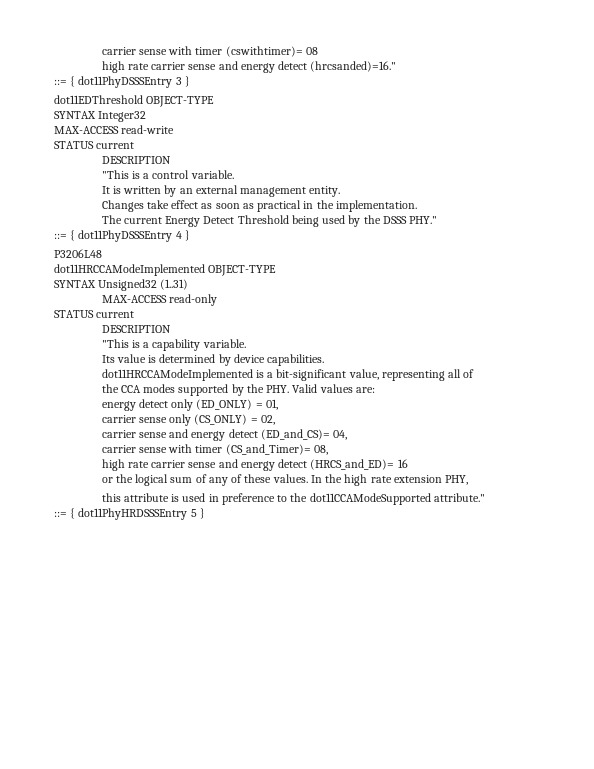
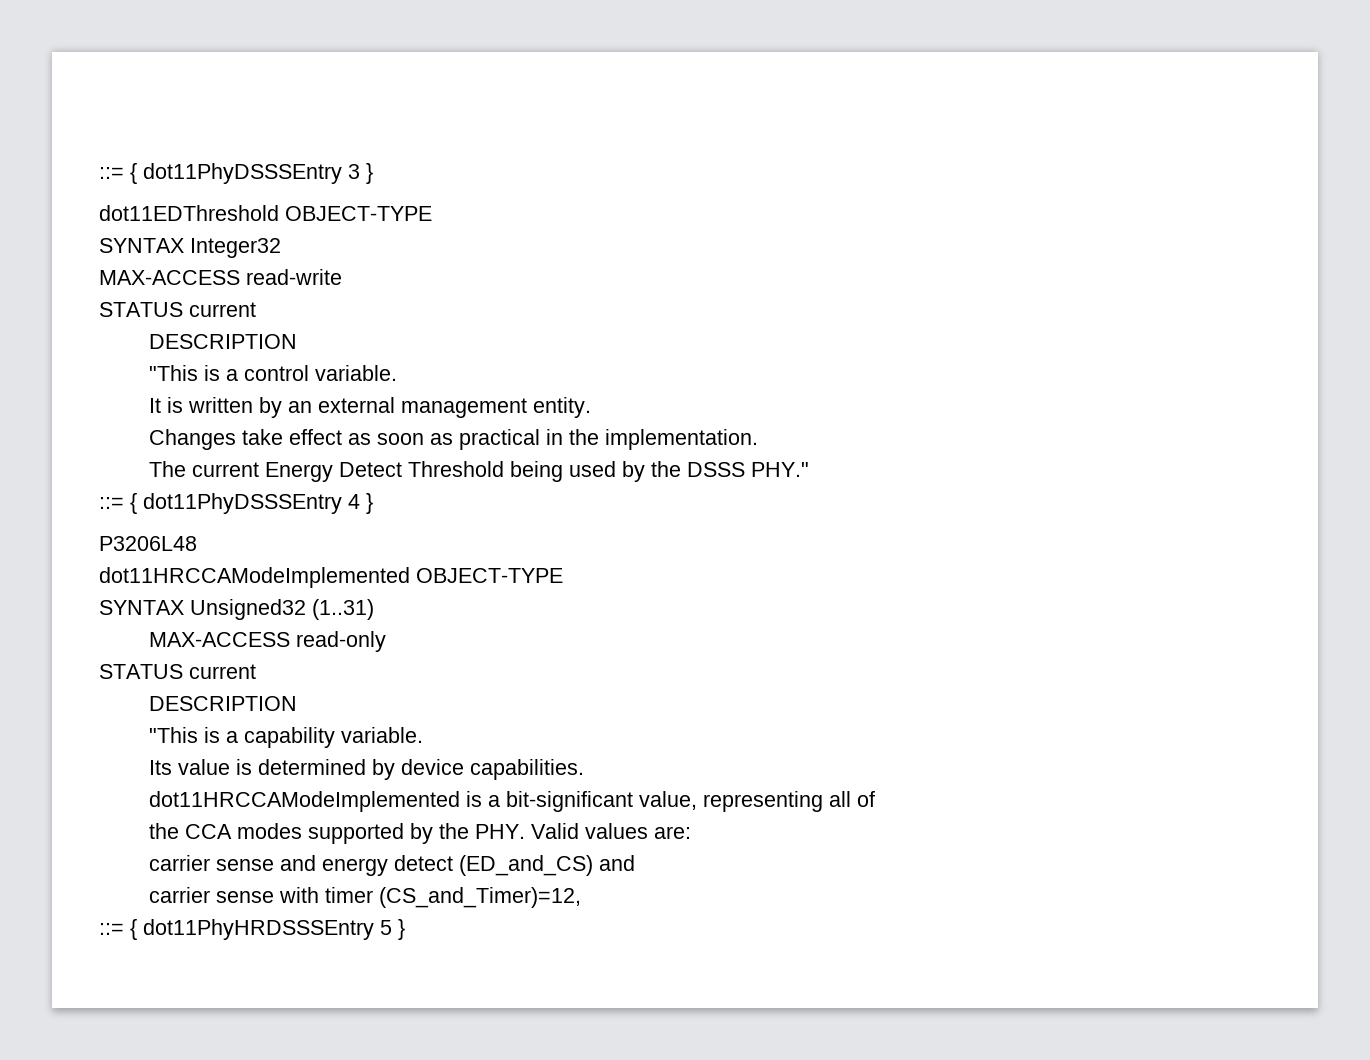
- carrier sense with timer (cswithtimer)= 08
- high rate carrier sense and energy detect (hrcsanded)=16."
- energy detect only (ED_ONLY) = 01,
- carrier sense only (CS_ONLY) = 02,
- carrier sense and energy detect (ED_and_CS)= 04,
- carrier sense with timer (CS_and_Timer)= 08,
- high rate carrier sense and energy detect (HRCS_and_ED)= 16
- or the logical sum of any of these values. In the high rate extension PHY,
- this attribute is used in preference to the dot11CCAModeSupported attribute."
+ carrier sense and energy detect (ED_and_CS) and
+ carrier sense with timer (CS_and_Timer)=12,

